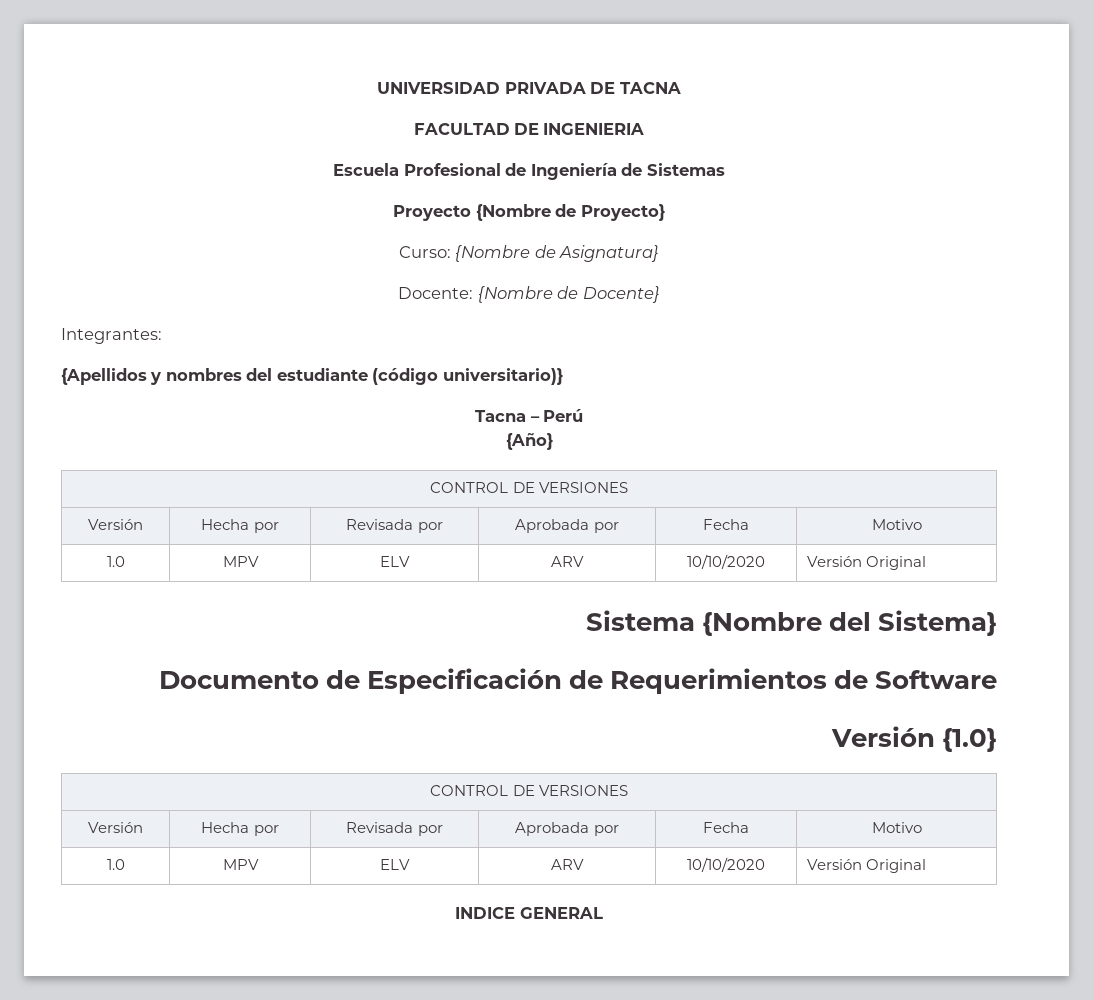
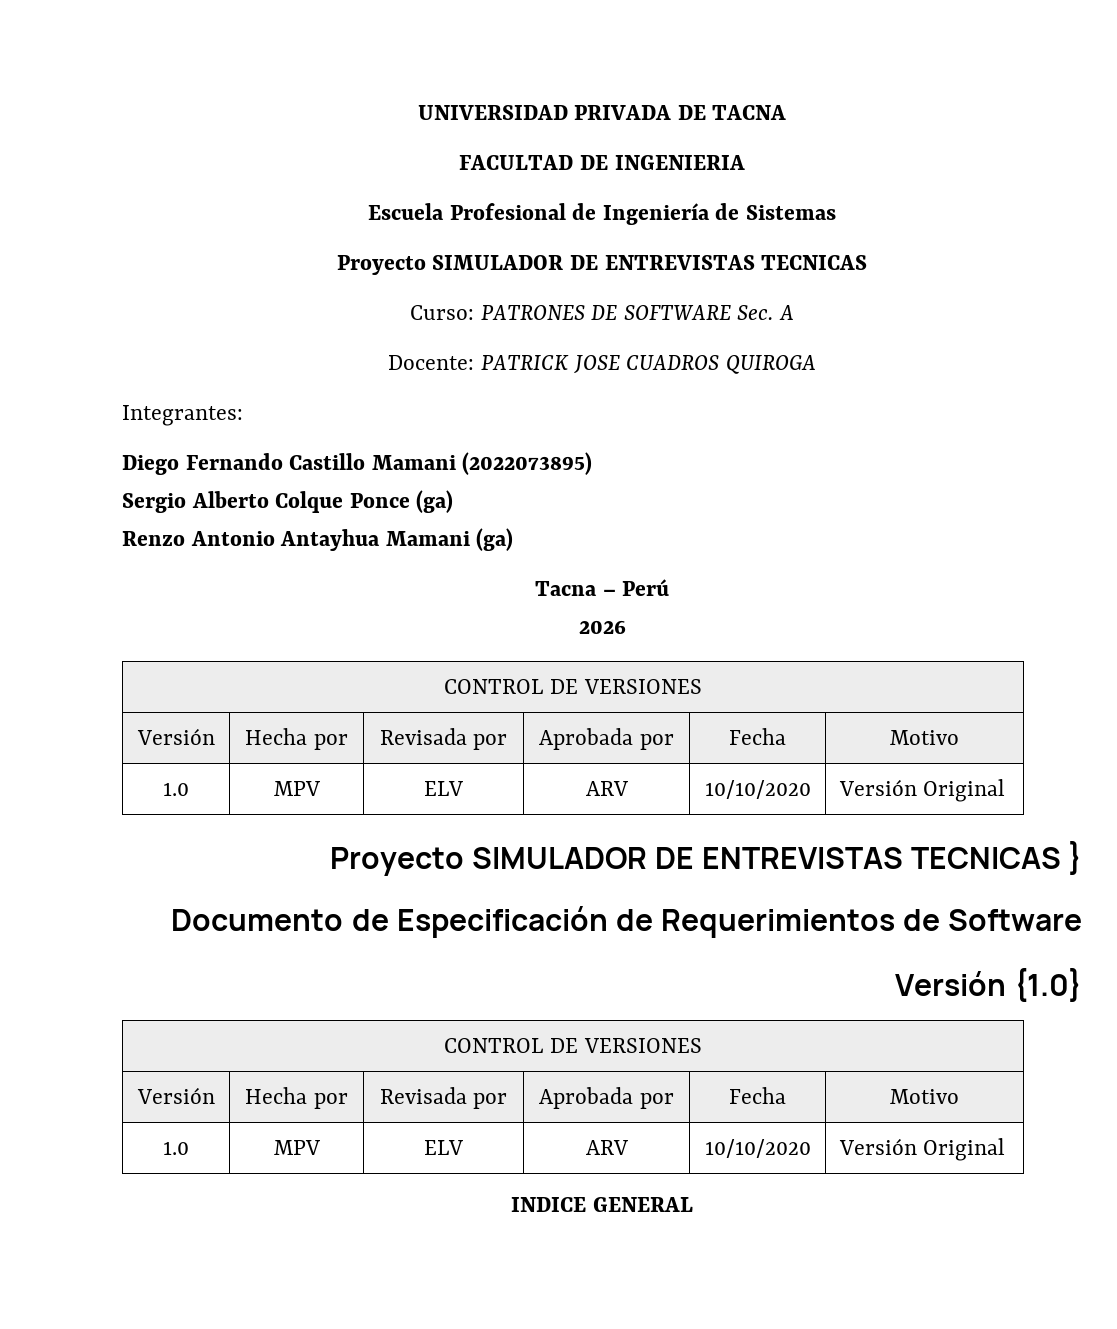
  Escuela Profesional de Ingeniería de Sistemas
- Proyecto {Nombre de Proyecto}
- Curso: {Nombre de Asignatura}
- Docente: {Nombre de Docente}
+ Proyecto SIMULADOR DE ENTREVISTAS TECNICAS
+ Curso: PATRONES DE SOFTWARE Sec. A
+ Docente: PATRICK JOSE CUADROS QUIROGA
  Integrantes:
- {Apellidos y nombres del estudiante (código universitario)}
+ Diego Fernando Castillo Mamani (2022073895)
+ Sergio Alberto Colque Ponce (ga)
+ Renzo Antonio Antayhua Mamani (ga)
- {Año}
+ 2026
- Sistema {Nombre del Sistema}
+ Proyecto SIMULADOR DE ENTREVISTAS TECNICAS }

